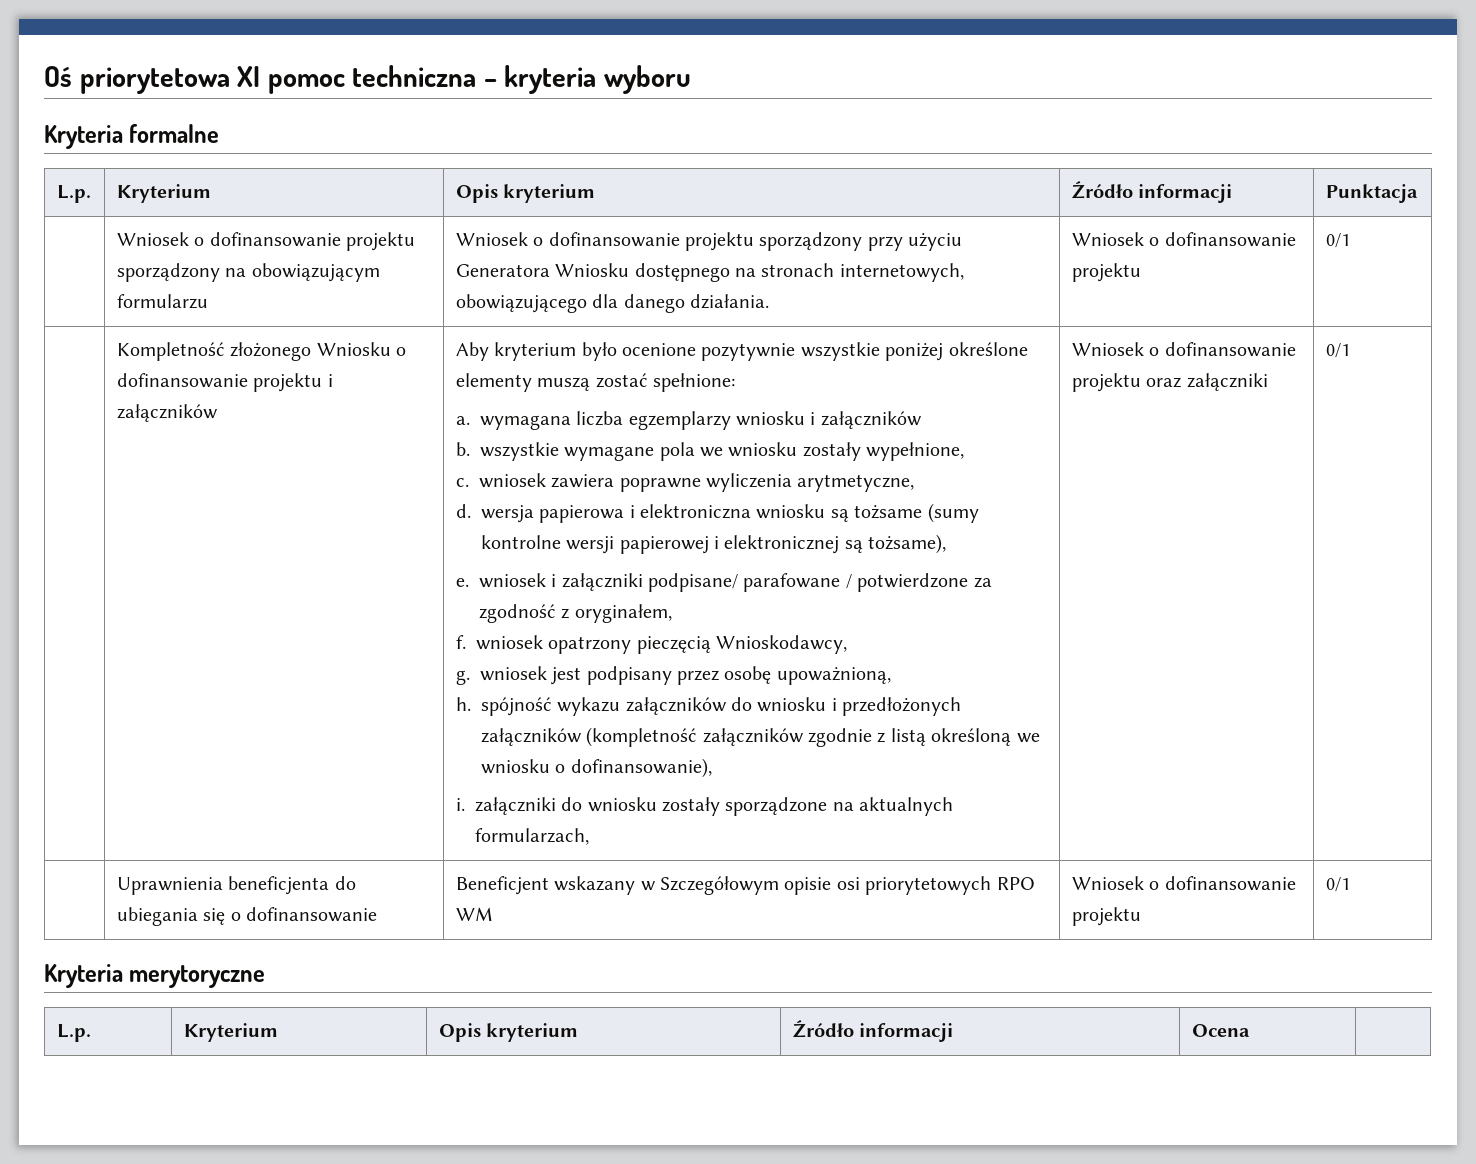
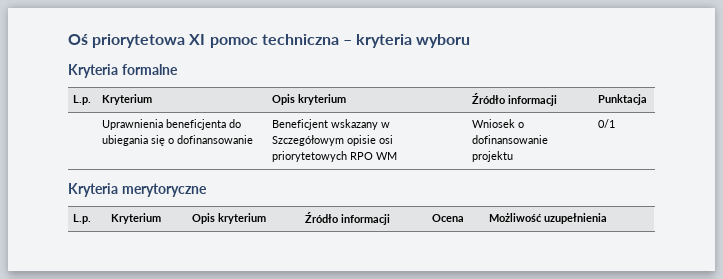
- | Wniosek o dofinansowanie projektu sporządzony na obowiązującym formularzu | Wniosek o dofinansowanie projektu sporządzony przy użyciu Generatora Wniosku dostępnego na stronach internetowych, obowiązującego dla danego działania. | Wniosek o dofinansowanie projektu | 0/1
- | Kompletność złożonego Wniosku o dofinansowanie projektu i załączników | Aby kryterium było ocenione pozytywnie wszystkie poniżej określone elementy muszą zostać spełnione:
- a. wymagana liczba egzemplarzy wniosku i załączników
- b. wszystkie wymagane pola we wniosku zostały wypełnione,
- c. wniosek zawiera poprawne wyliczenia arytmetyczne,
- d. wersja papierowa i elektroniczna wniosku są tożsame (sumy kontrolne wersji papierowej i elektronicznej są tożsame),
- e. wniosek i załączniki podpisane/ parafowane / potwierdzone za zgodność z oryginałem,
- f. wniosek opatrzony pieczęcią Wnioskodawcy,
- g. wniosek jest podpisany przez osobę upoważnioną,
- h. spójność wykazu załączników do wniosku i przedłożonych załączników (kompletność załączników zgodnie z listą określoną we wniosku o dofinansowanie),
- i. załączniki do wniosku zostały sporządzone na aktualnych formularzach, | Wniosek o dofinansowanie projektu oraz załączniki | 0/1
- L.p. | Kryterium | Opis kryterium | Źródło informacji | Ocena |
+ L.p. | Kryterium | Opis kryterium | Źródło informacji | Ocena | Możliwość uzupełnienia

